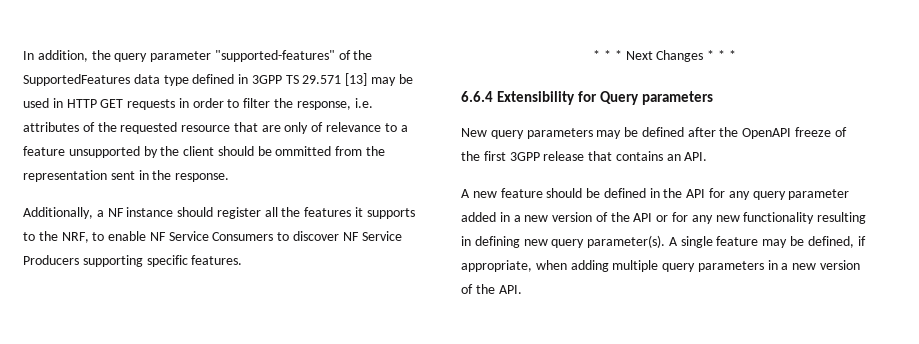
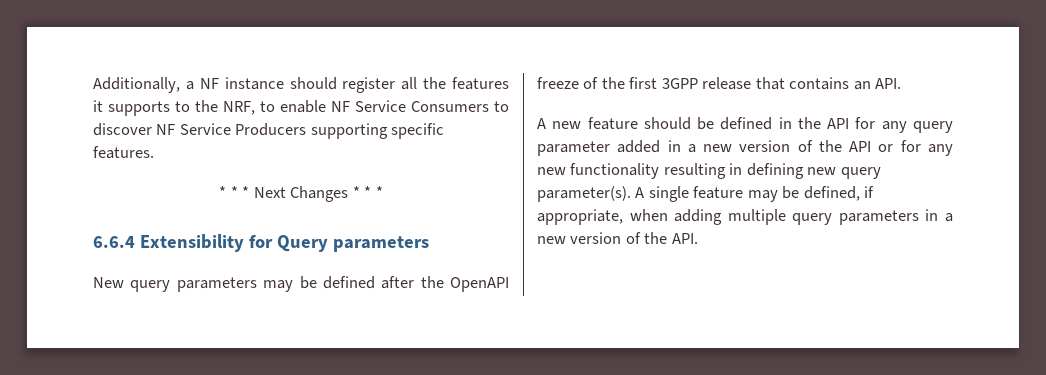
- In addition, the query parameter "supported-features" of the SupportedFeatures data type defined in 3GPP TS 29.571 [13] may be used in HTTP GET requests in order to filter the response, i.e. attributes of the requested resource that are only of relevance to a feature unsupported by the client should be ommitted from the representation sent in the response.

